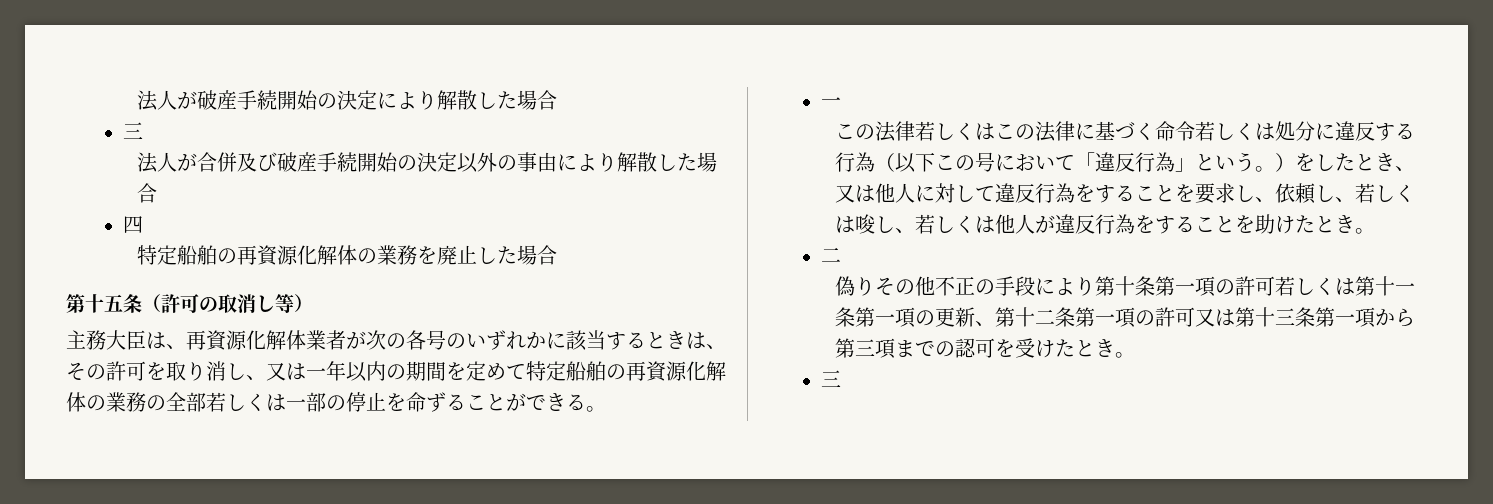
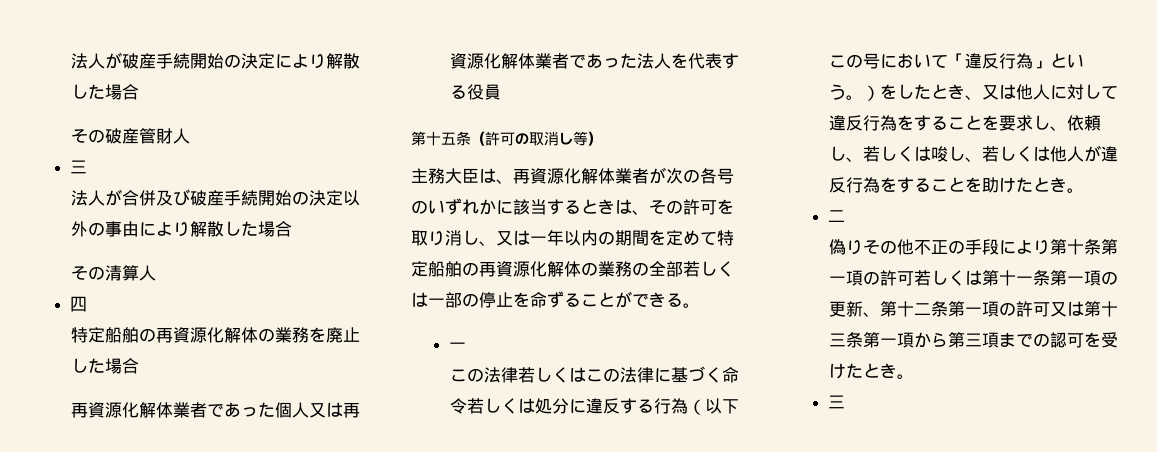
+ その破産管財人
+ その清算人
+ 再資源化解体業者であった個人又は再資源化解体業者であった法人を代表する役員

